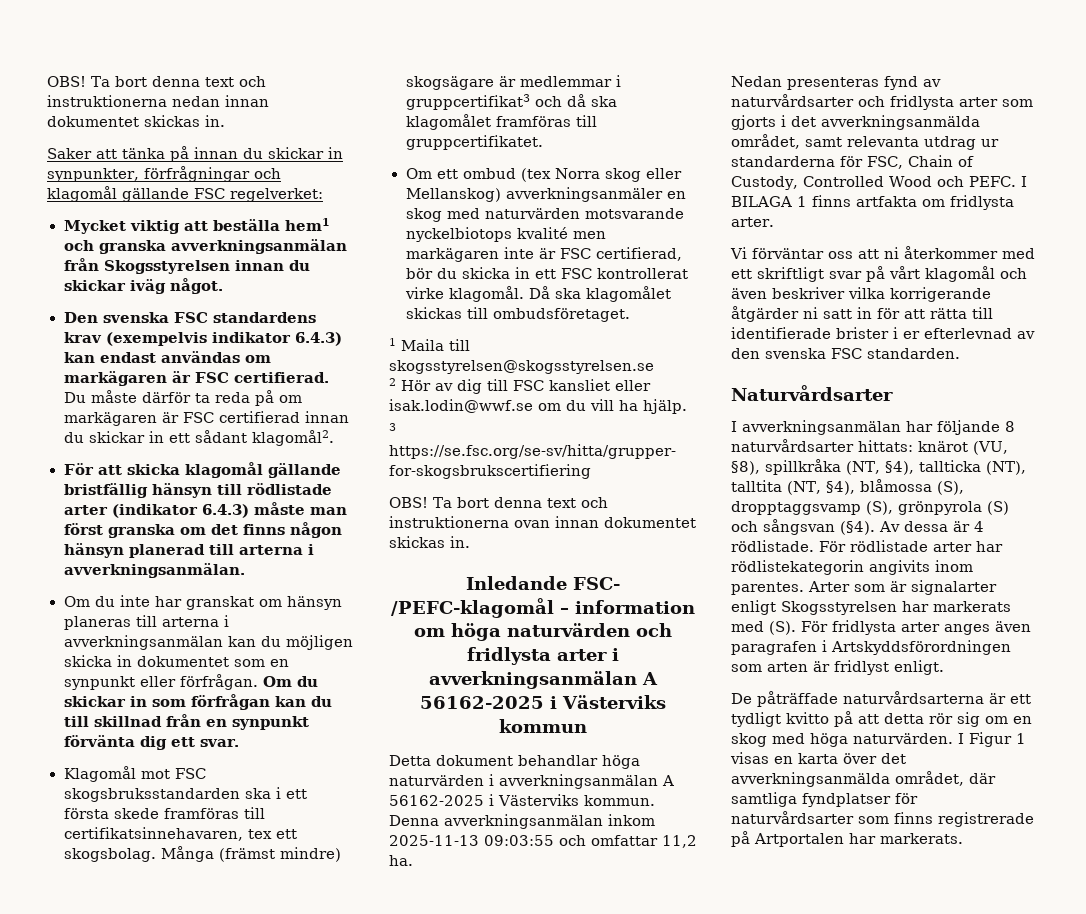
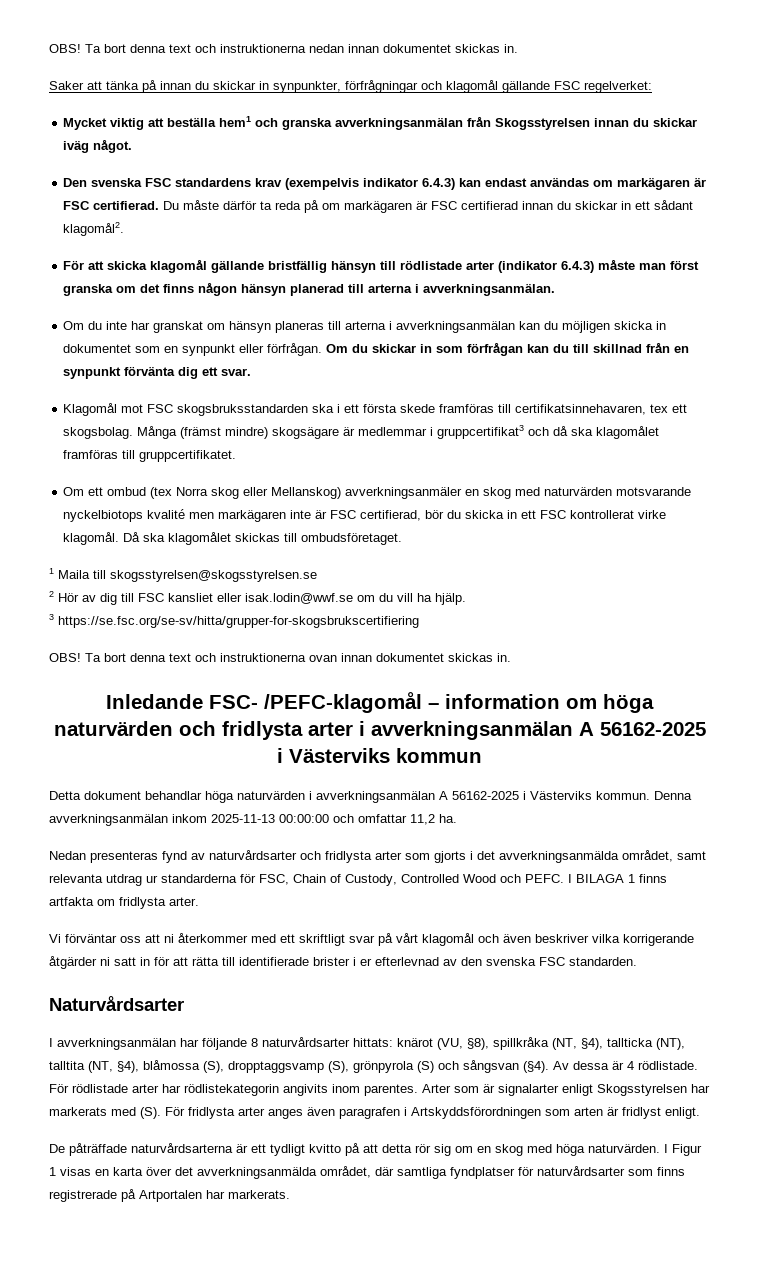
- Denna avverkningsanmälan inkom 2025-11-13 09:03:55 och omfattar 11,2 ha.
+ Denna avverkningsanmälan inkom 2025-11-13 00:00:00 och omfattar 11,2 ha.

